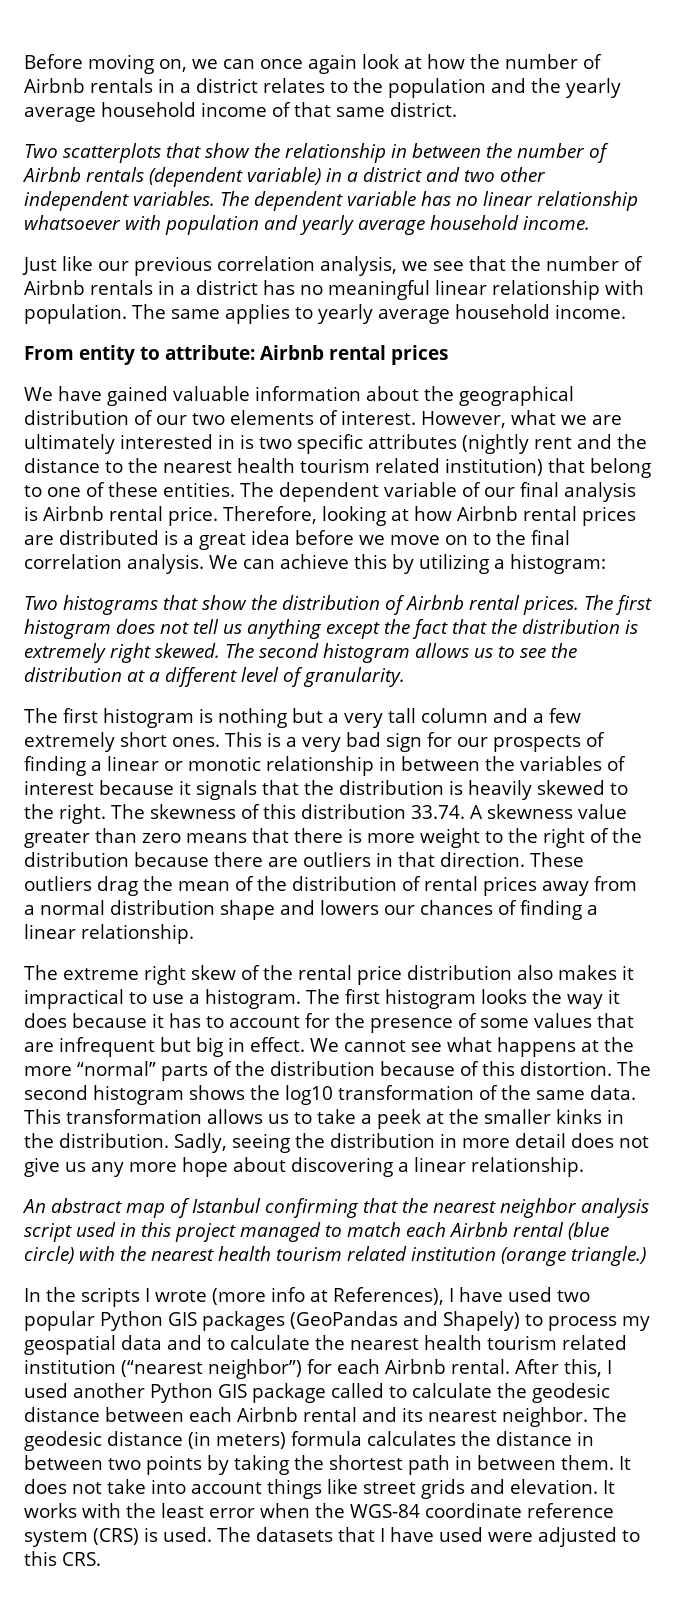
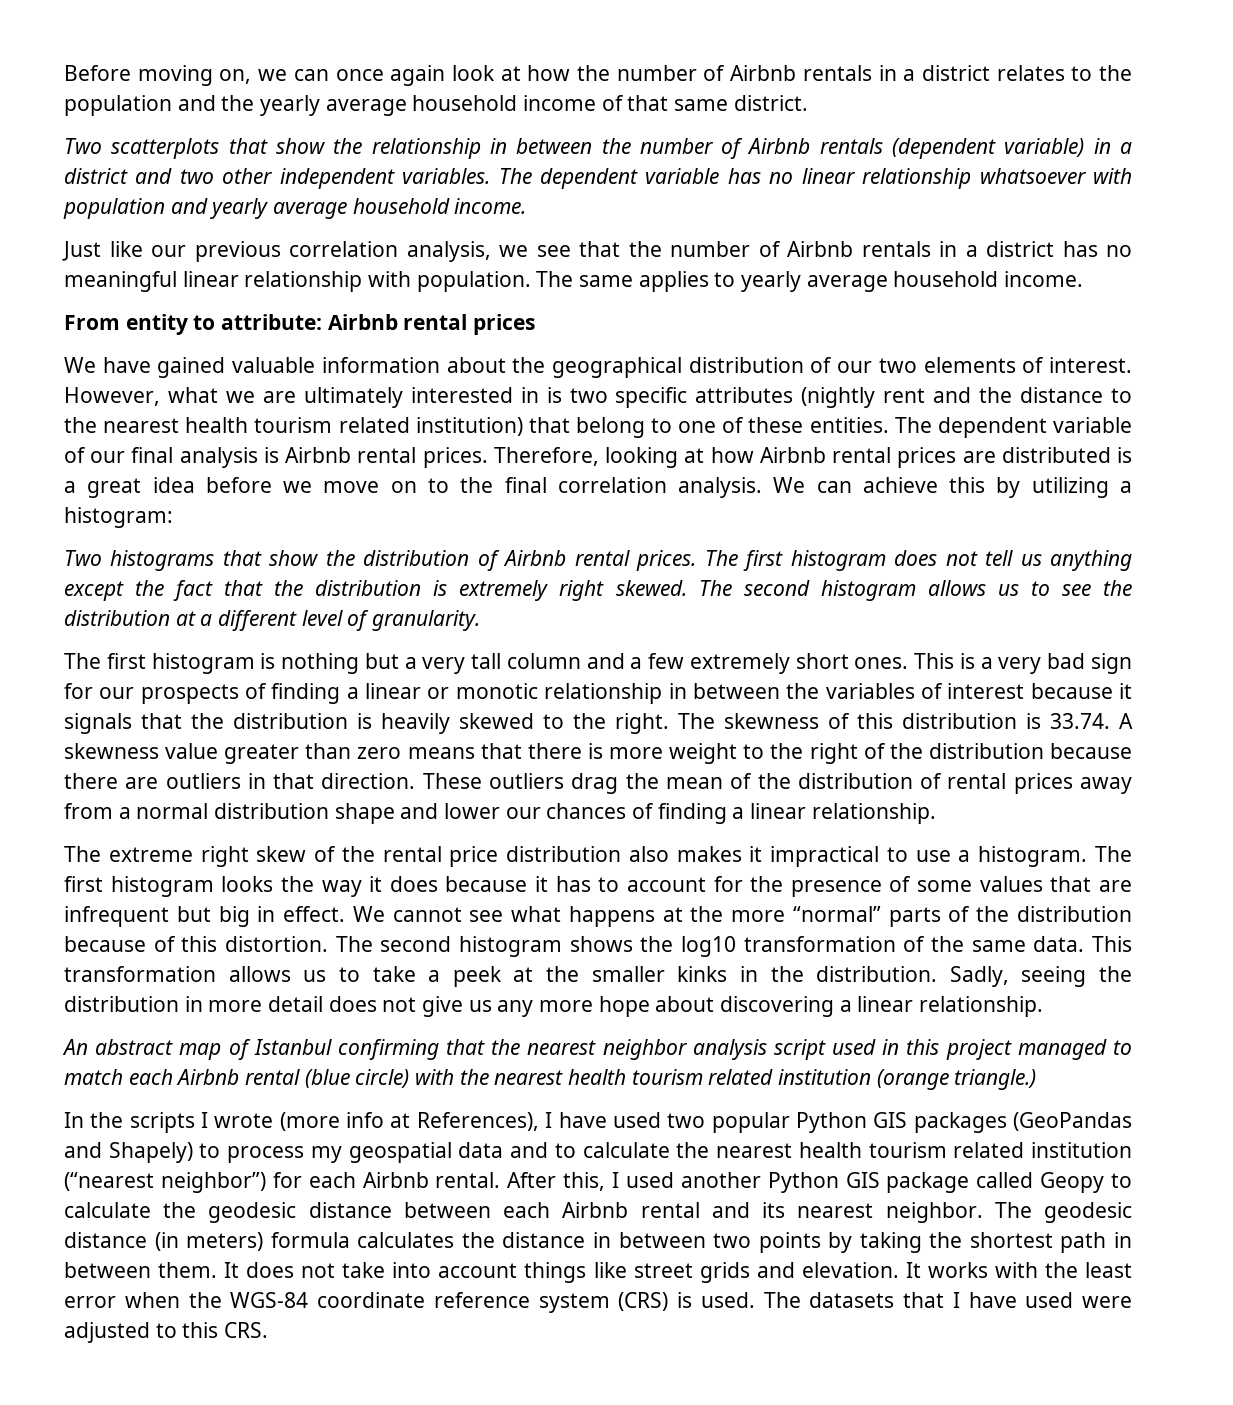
- The dependent variable of our final analysis is Airbnb rental price.
+ The dependent variable of our final analysis is Airbnb rental prices.
- The skewness of this distribution 33.74. A skewness value greater than zero means that there is more weight to the right of the distribution because there are outliers in that direction.
+ The skewness of this distribution is 33.74. A skewness value greater than zero means that there is more weight to the right of the distribution because there are outliers in that direction.
- These outliers drag the mean of the distribution of rental prices away from a normal distribution shape and lowers our chances of finding a linear relationship.
+ These outliers drag the mean of the distribution of rental prices away from a normal distribution shape and lower our chances of finding a linear relationship.
- After this, I used another Python GIS package called to calculate the geodesic distance between each Airbnb rental and its nearest neighbor.
+ After this, I used another Python GIS package called Geopy to calculate the geodesic distance between each Airbnb rental and its nearest neighbor.

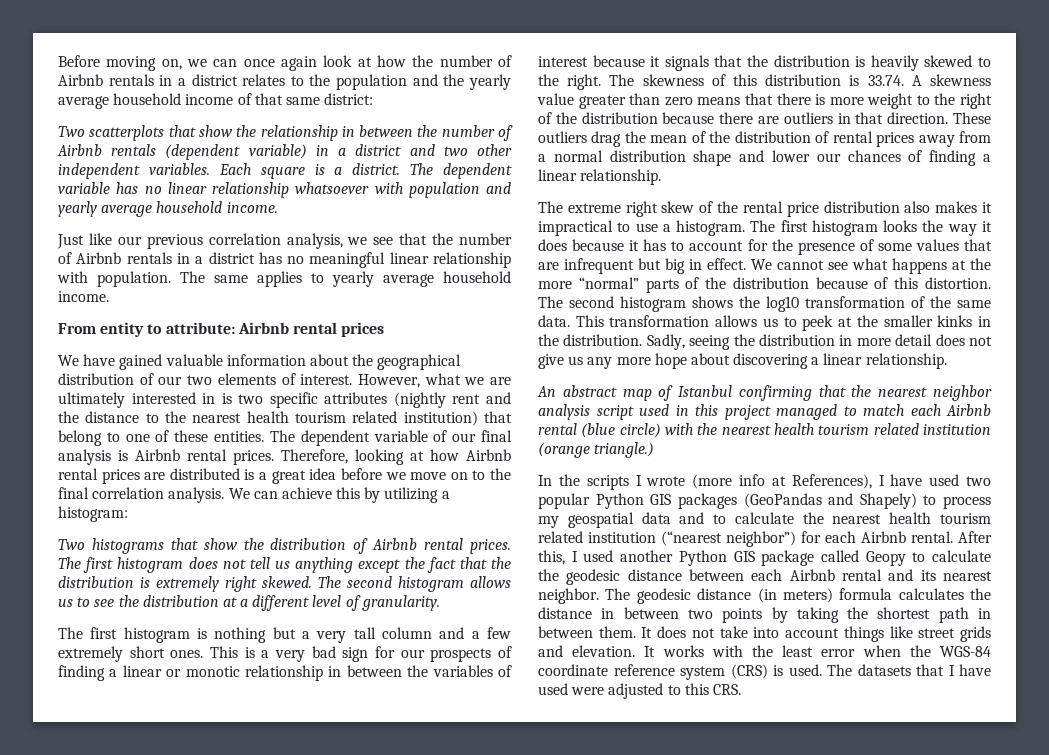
- Before moving on, we can once again look at how the number of Airbnb rentals in a district relates to the population and the yearly average household income of that same district.
+ Before moving on, we can once again look at how the number of Airbnb rentals in a district relates to the population and the yearly average household income of that same district:
+ Each square is a district.
- This transformation allows us to take a peek at the smaller kinks in the distribution.
+ This transformation allows us to peek at the smaller kinks in the distribution.

